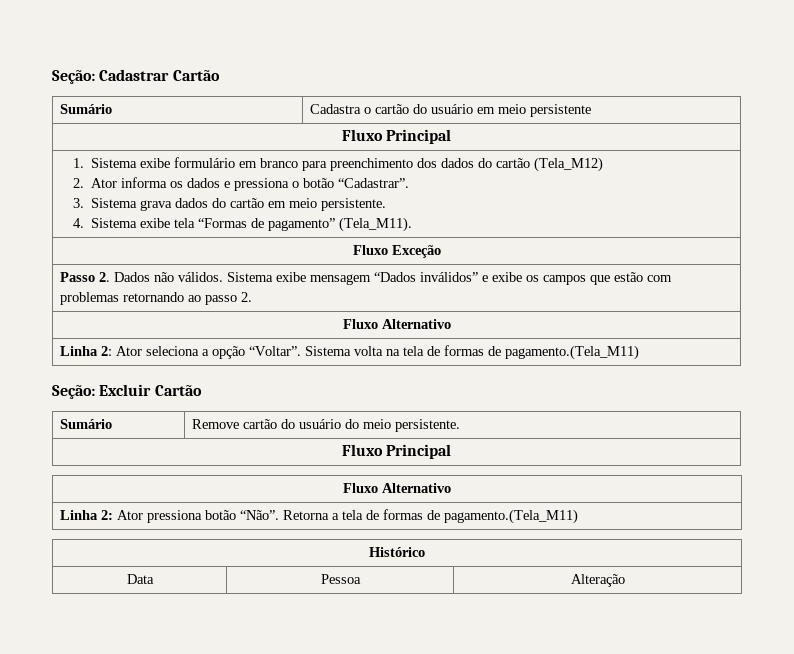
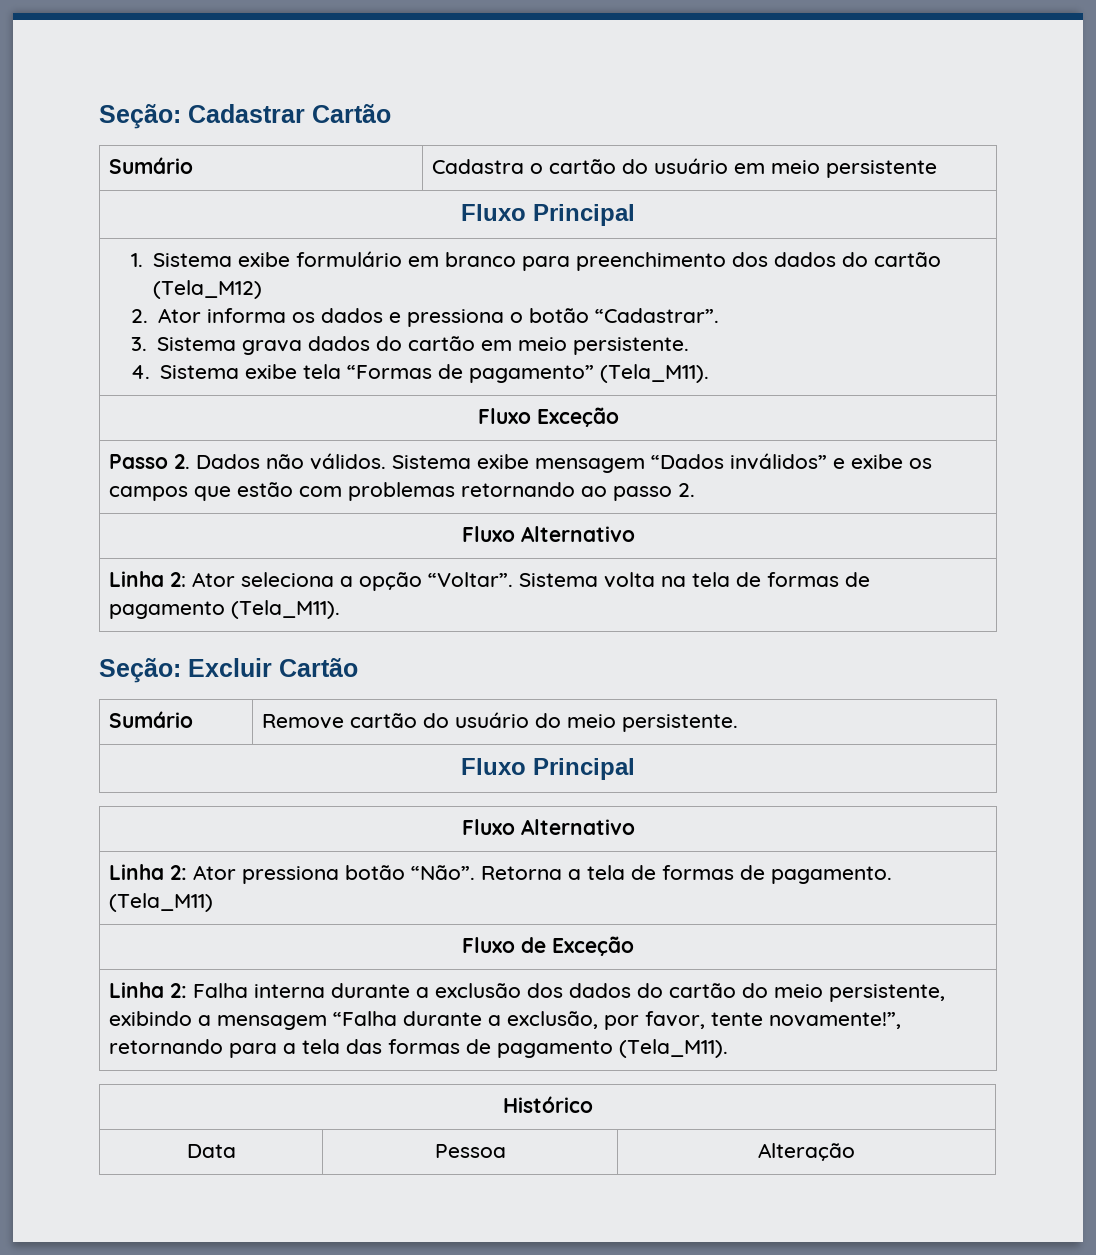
- Linha 2: Ator seleciona a opção “Voltar”. Sistema volta na tela de formas de pagamento.(Tela_M11)
+ Linha 2: Ator seleciona a opção “Voltar”. Sistema volta na tela de formas de pagamento (Tela_M11).
- Linha 2: Ator pressiona botão “Não”. Retorna a tela de formas de pagamento.(Tela_M11)
+ Linha 2: Ator pressiona botão “Não”. Retorna a tela de formas de pagamento. (Tela_M11)
+ Fluxo de Exceção
+ Linha 2: Falha interna durante a exclusão dos dados do cartão do meio persistente, exibindo a mensagem “Falha durante a exclusão, por favor, tente novamente!”, retornando para a tela das formas de pagamento (Tela_M11).

